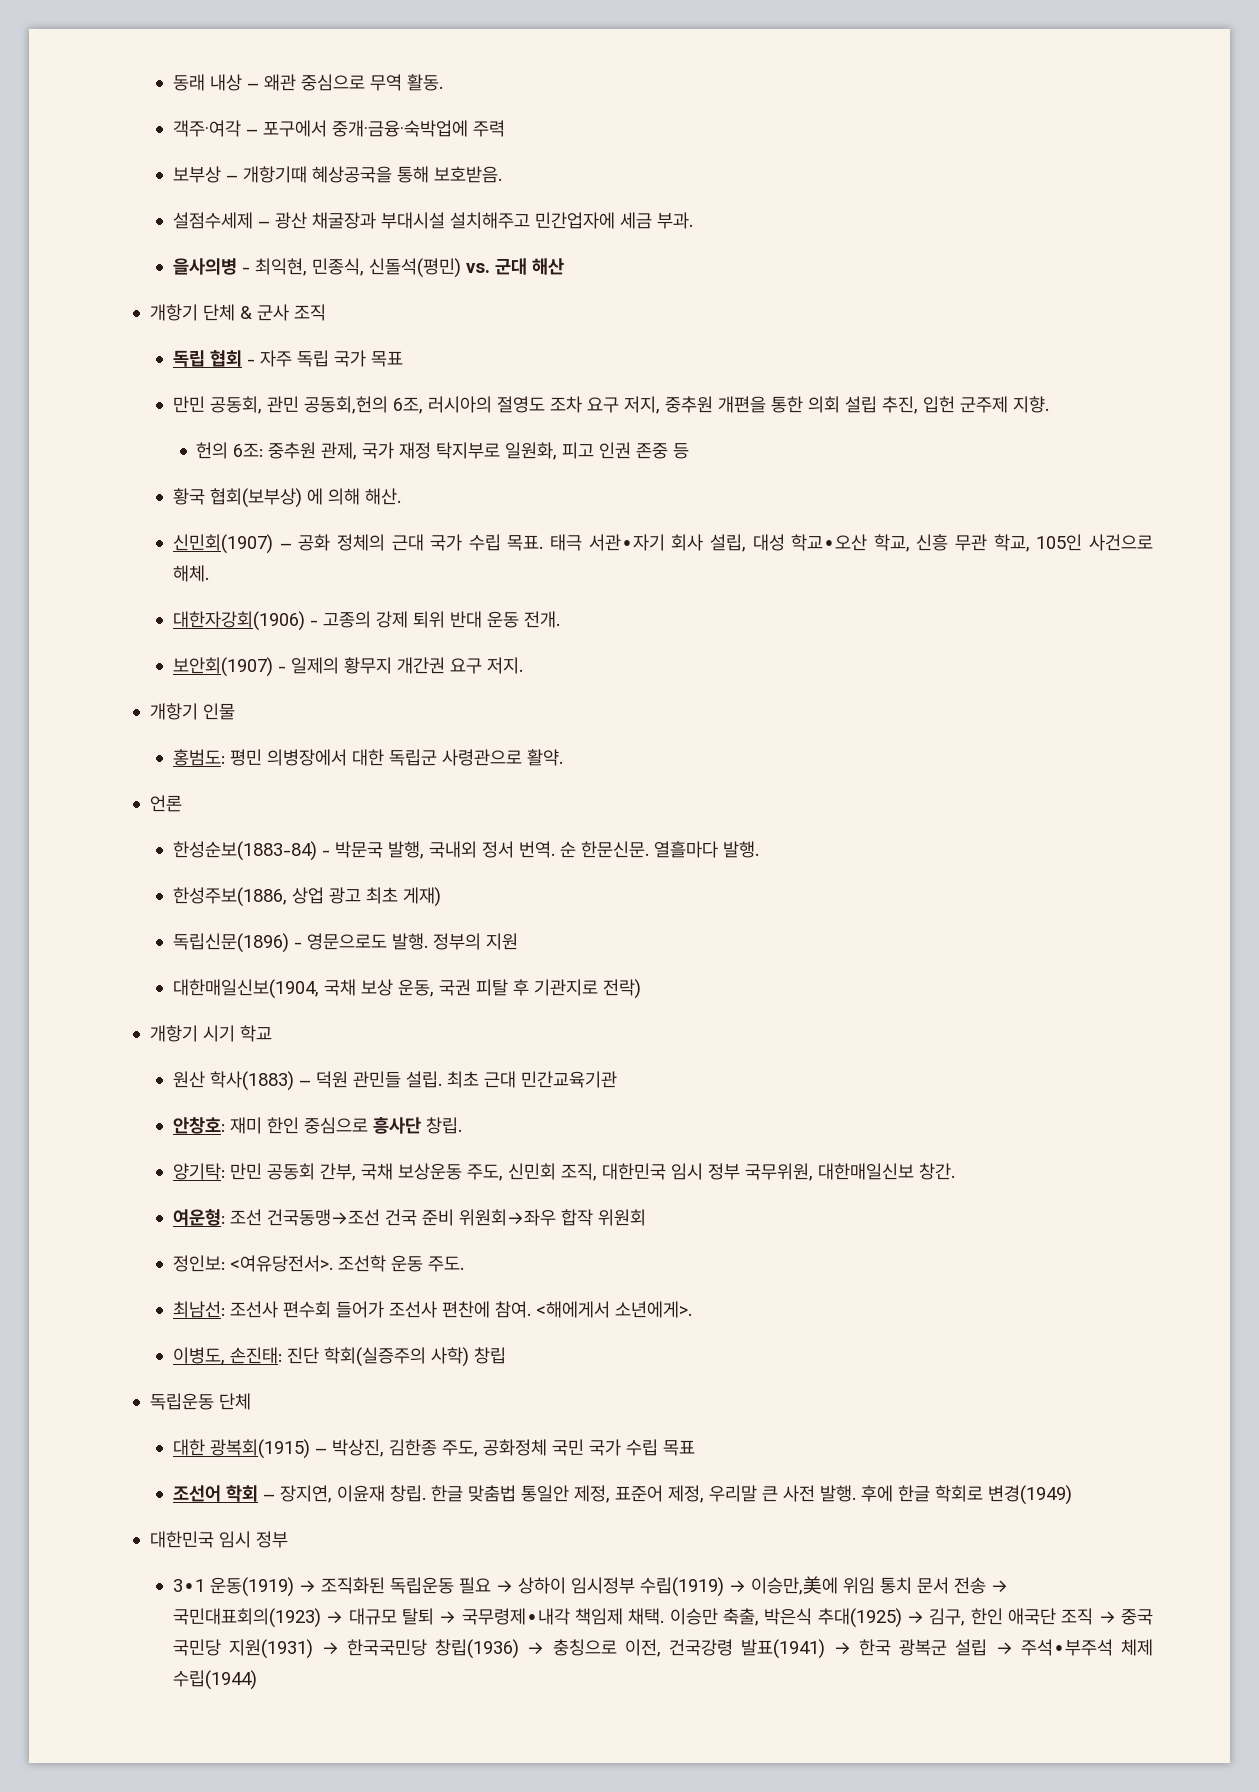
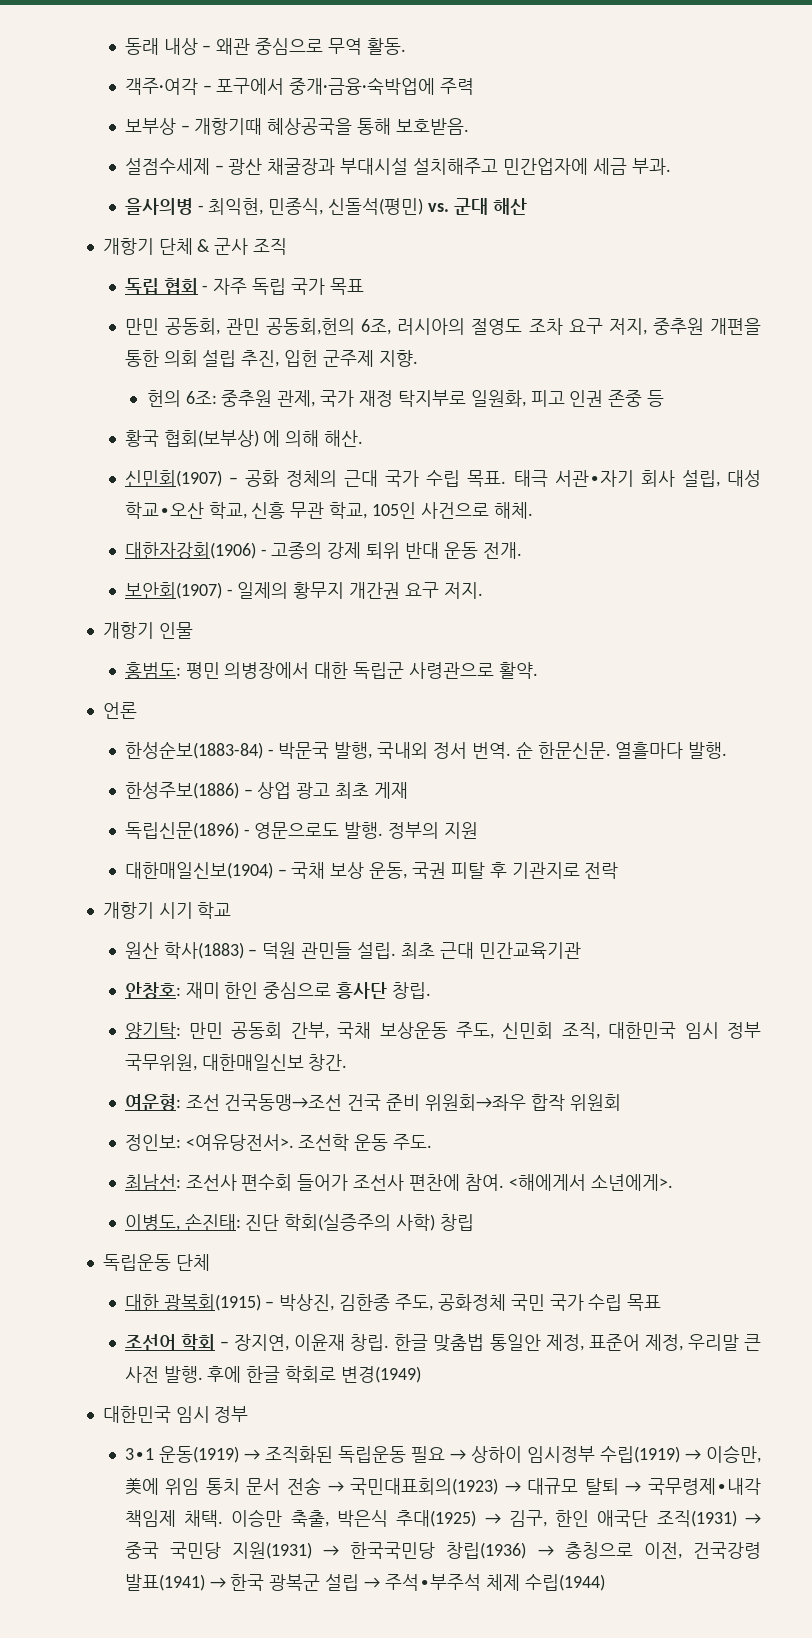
- 한성주보(1886, 상업 광고 최초 게재)
+ 한성주보(1886) – 상업 광고 최초 게재
- 대한매일신보(1904, 국채 보상 운동, 국권 피탈 후 기관지로 전락)
+ 대한매일신보(1904) – 국채 보상 운동, 국권 피탈 후 기관지로 전락
- 이승만 축출, 박은식 추대(1925) → 김구, 한인 애국단 조직 → 중국 국민당 지원(1931) → 한국국민당 창립(1936) → 충칭으로 이전, 건국강령 발표(1941) → 한국 광복군 설립 → 주석∙부주석 체제 수립(1944)
+ 이승만 축출, 박은식 추대(1925) → 김구, 한인 애국단 조직(1931) → 중국 국민당 지원(1931) → 한국국민당 창립(1936) → 충칭으로 이전, 건국강령 발표(1941) → 한국 광복군 설립 → 주석∙부주석 체제 수립(1944)

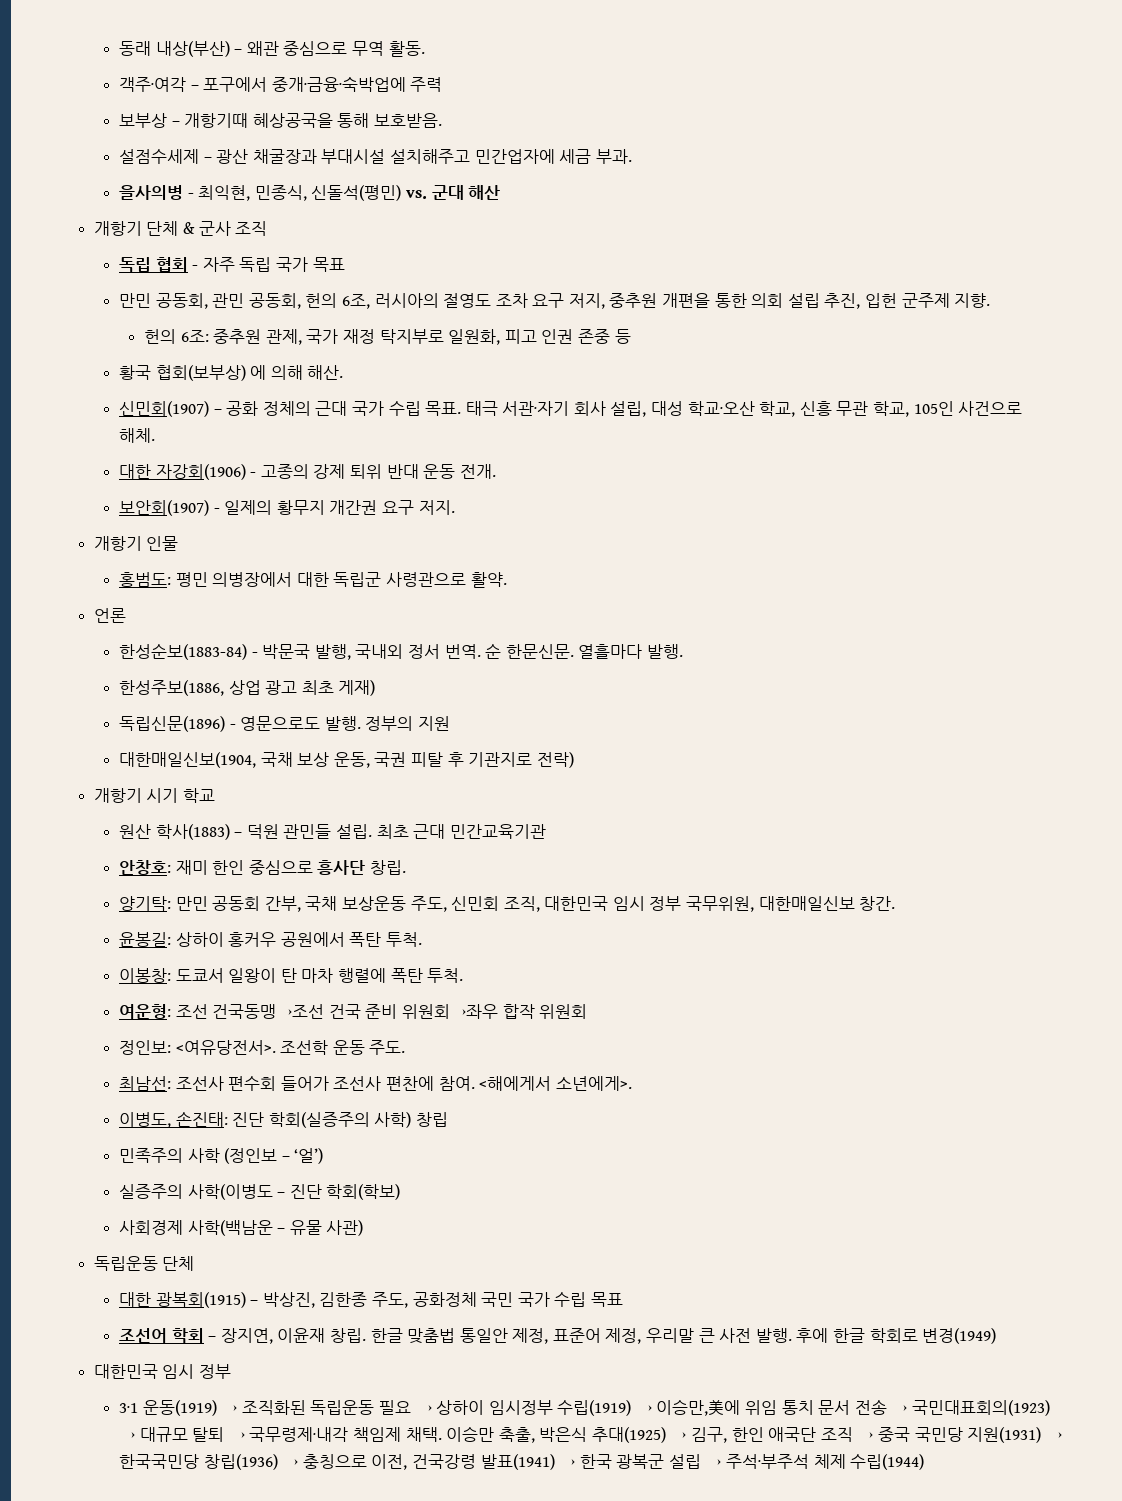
- 동래 내상 – 왜관 중심으로 무역 활동.
+ 동래 내상(부산) – 왜관 중심으로 무역 활동.
- 만민 공동회, 관민 공동회,헌의 6조, 러시아의 절영도 조차 요구 저지, 중추원 개편을 통한 의회 설립 추진, 입헌 군주제 지향.
+ 만민 공동회, 관민 공동회, 헌의 6조, 러시아의 절영도 조차 요구 저지, 중추원 개편을 통한 의회 설립 추진, 입헌 군주제 지향.
- 대한자강회(1906) - 고종의 강제 퇴위 반대 운동 전개.
+ 대한 자강회(1906) - 고종의 강제 퇴위 반대 운동 전개.
- 한성주보(1886) – 상업 광고 최초 게재
+ 한성주보(1886, 상업 광고 최초 게재)
- 대한매일신보(1904) – 국채 보상 운동, 국권 피탈 후 기관지로 전락
+ 대한매일신보(1904, 국채 보상 운동, 국권 피탈 후 기관지로 전락)
+ 윤봉길: 상하이 홍커우 공원에서 폭탄 투척.
+ 이봉창: 도쿄서 일왕이 탄 마차 행렬에 폭탄 투척.
+ 민족주의 사학 (정인보 – ‘얼’)
+ 실증주의 사학(이병도 – 진단 학회(학보)
+ 사회경제 사학(백남운 – 유물 사관)
- 이승만 축출, 박은식 추대(1925) → 김구, 한인 애국단 조직(1931) → 중국 국민당 지원(1931) → 한국국민당 창립(1936) → 충칭으로 이전, 건국강령 발표(1941) → 한국 광복군 설립 → 주석∙부주석 체제 수립(1944)
+ 이승만 축출, 박은식 추대(1925) → 김구, 한인 애국단 조직 → 중국 국민당 지원(1931) → 한국국민당 창립(1936) → 충칭으로 이전, 건국강령 발표(1941) → 한국 광복군 설립 → 주석∙부주석 체제 수립(1944)

